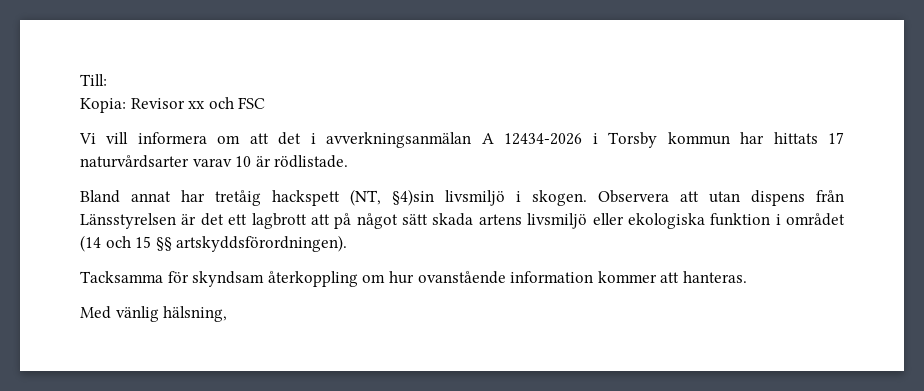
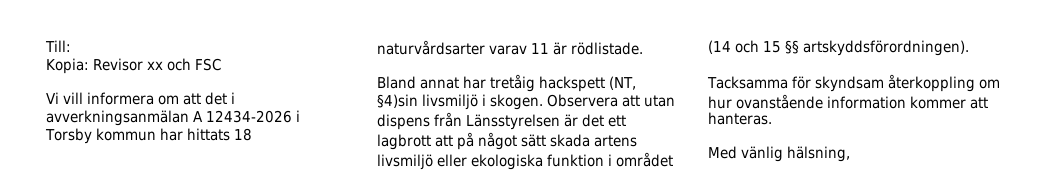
- Vi vill informera om att det i avverkningsanmälan A 12434-2026 i Torsby kommun har hittats 17 naturvårdsarter varav 10 är rödlistade.
+ Vi vill informera om att det i avverkningsanmälan A 12434-2026 i Torsby kommun har hittats 18 naturvårdsarter varav 11 är rödlistade.

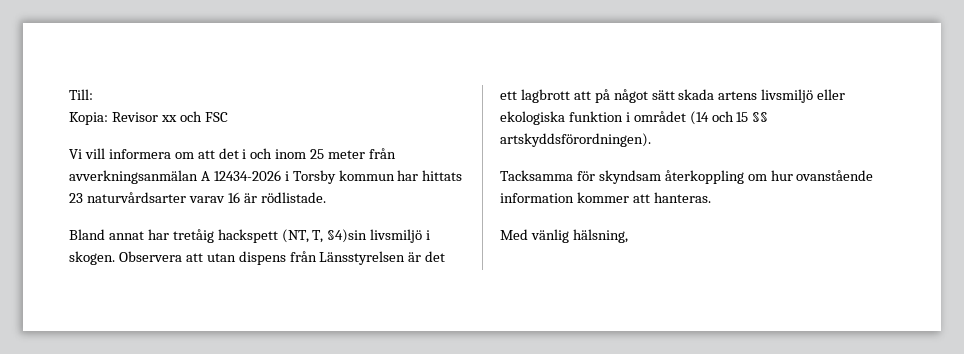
- Vi vill informera om att det i avverkningsanmälan A 12434-2026 i Torsby kommun har hittats 18 naturvårdsarter varav 11 är rödlistade.
+ Vi vill informera om att det i och inom 25 meter från avverkningsanmälan A 12434-2026 i Torsby kommun har hittats 23 naturvårdsarter varav 16 är rödlistade.
- Bland annat har tretåig hackspett (NT, §4)sin livsmiljö i skogen.
+ Bland annat har tretåig hackspett (NT, T, §4)sin livsmiljö i skogen.

